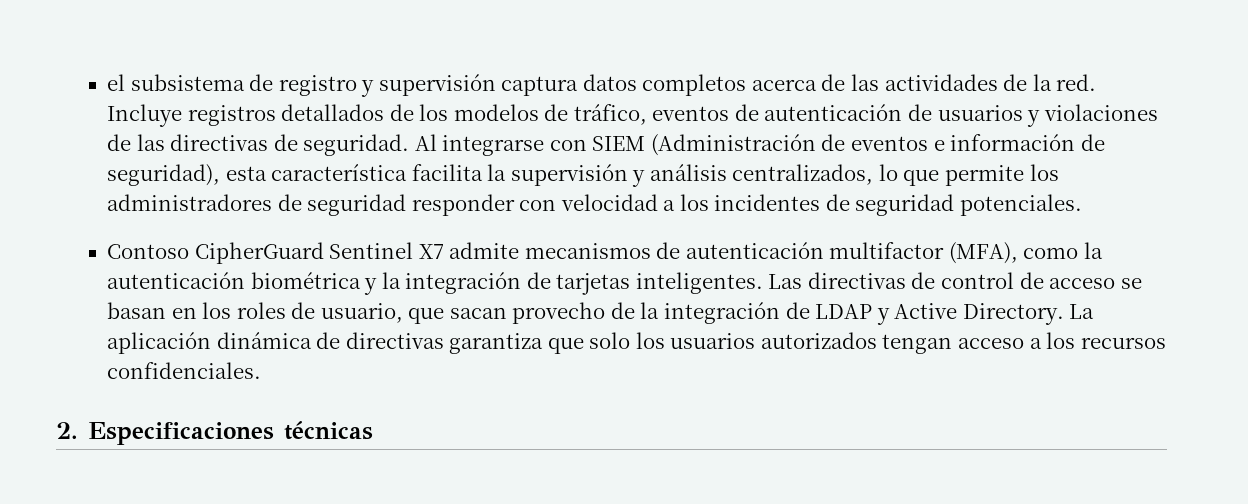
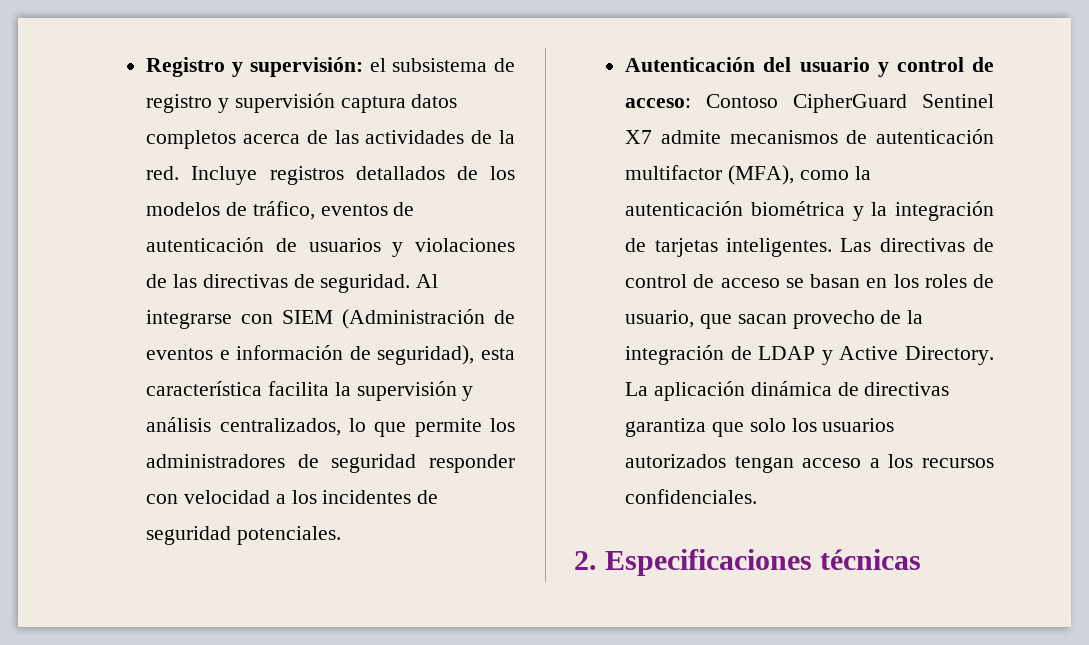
- el subsistema de registro y supervisión captura datos completos acerca de las actividades de la red.
+ Registro y supervisión: el subsistema de registro y supervisión captura datos completos acerca de las actividades de la red.
- Contoso CipherGuard Sentinel X7 admite mecanismos de autenticación multifactor (MFA), como la autenticación biométrica y la integración de tarjetas inteligentes.
+ Autenticación del usuario y control de acceso: Contoso CipherGuard Sentinel X7 admite mecanismos de autenticación multifactor (MFA), como la autenticación biométrica y la integración de tarjetas inteligentes.

